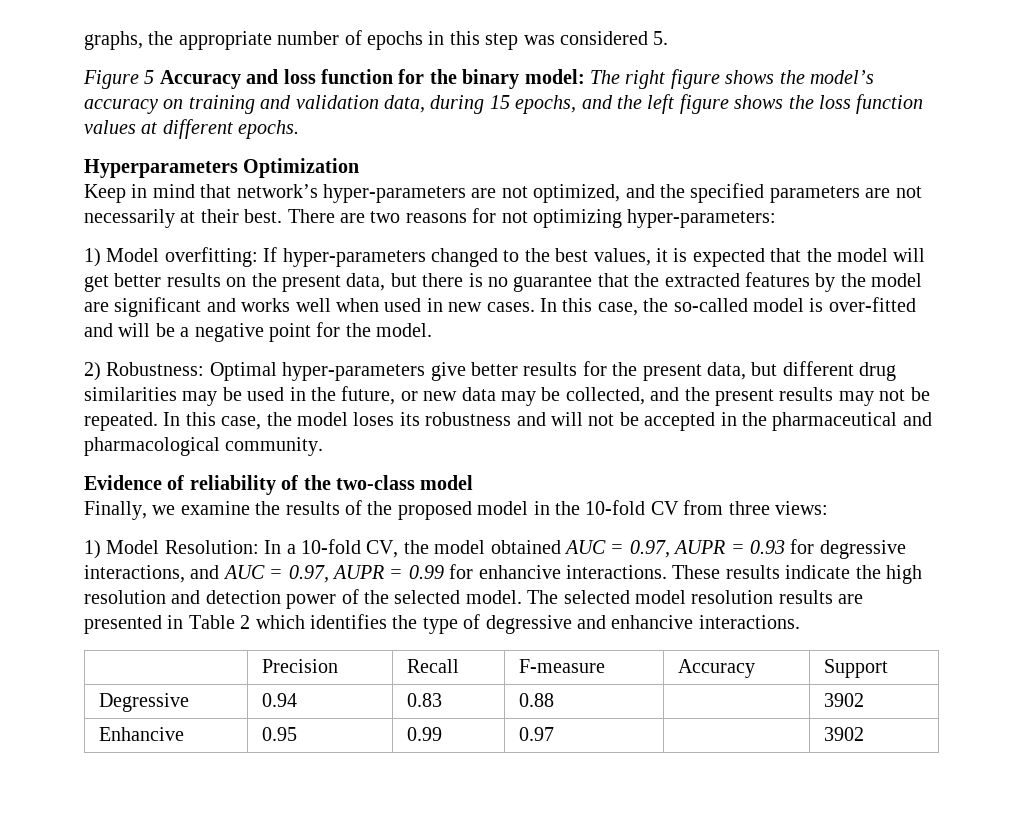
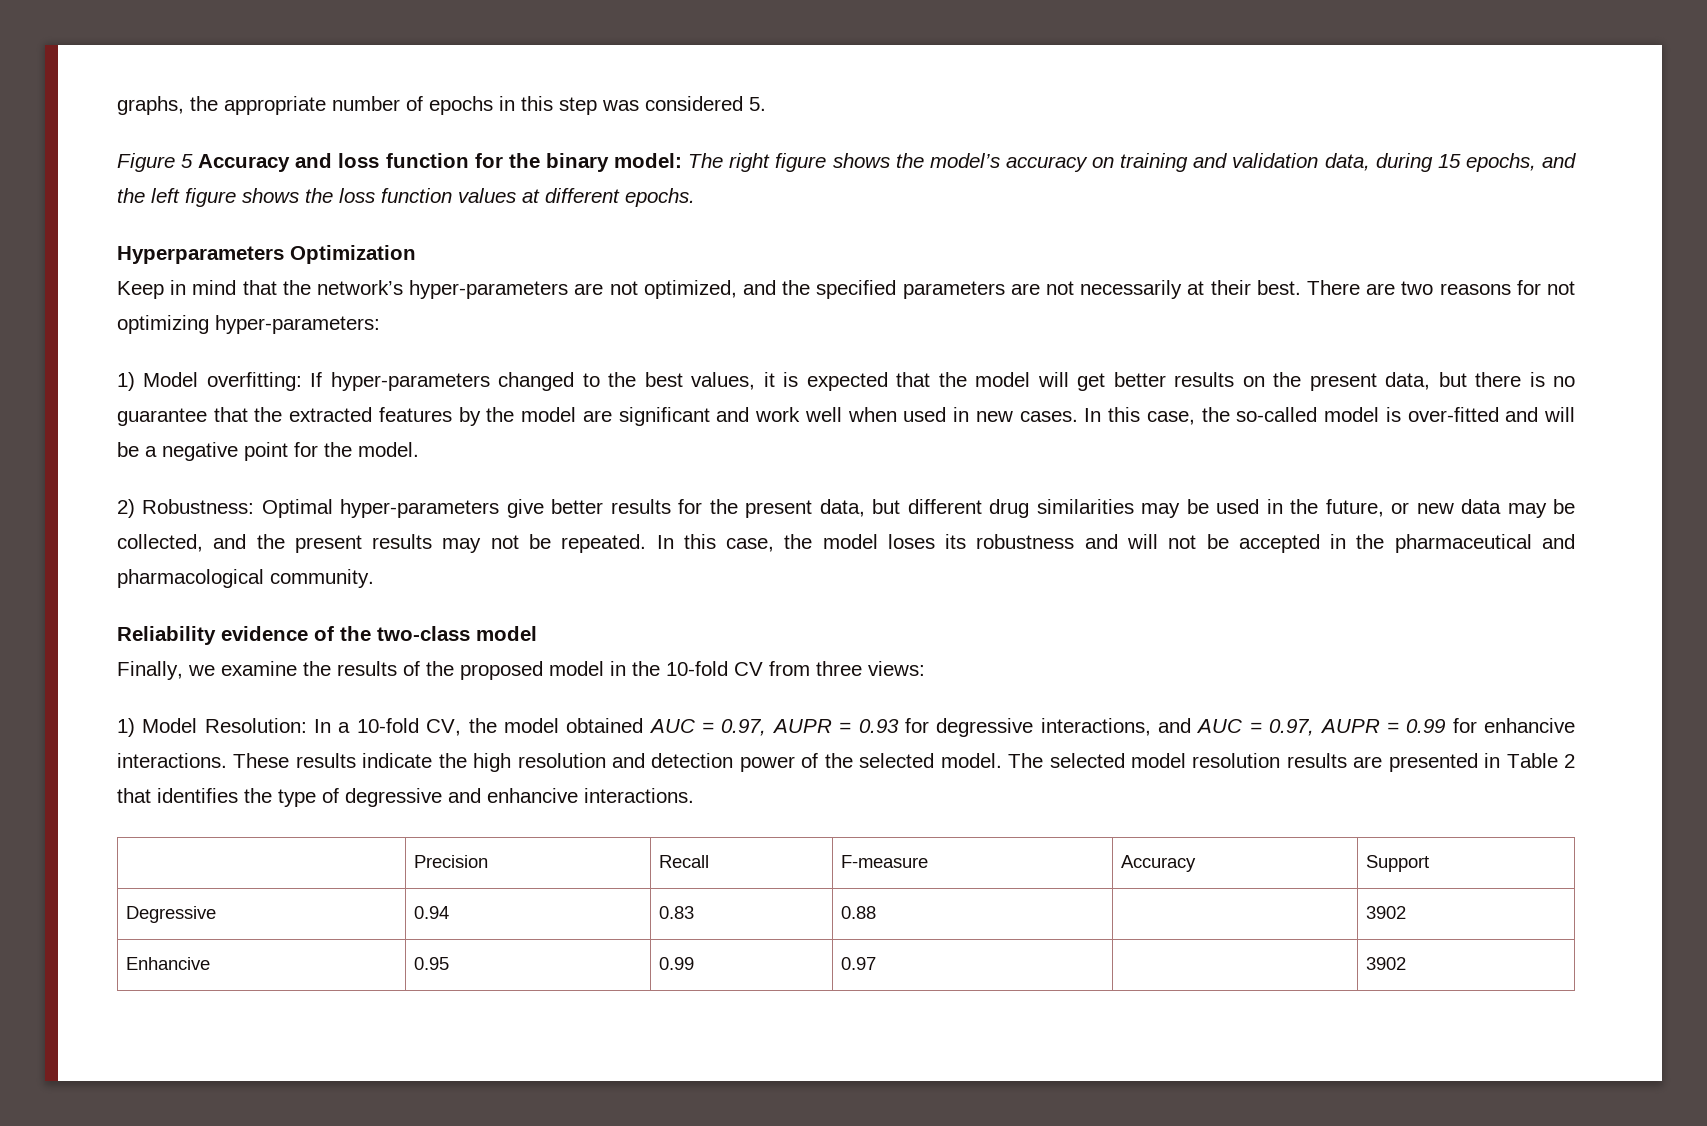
- Keep in mind that network’s hyper-parameters are not optimized, and the specified parameters are not necessarily at their best.
+ Keep in mind that the network’s hyper-parameters are not optimized, and the specified parameters are not necessarily at their best.
- 1) Model overfitting: If hyper-parameters changed to the best values, it is expected that the model will get better results on the present data, but there is no guarantee that the extracted features by the model are significant and works well when used in new cases.
+ 1) Model overfitting: If hyper-parameters changed to the best values, it is expected that the model will get better results on the present data, but there is no guarantee that the extracted features by the model are significant and work well when used in new cases.
- Evidence of reliability of the two-class model
+ Reliability evidence of the two-class model
- The selected model resolution results are presented in Table 2 which identifies the type of degressive and enhancive interactions.
+ The selected model resolution results are presented in Table 2 that identifies the type of degressive and enhancive interactions.

